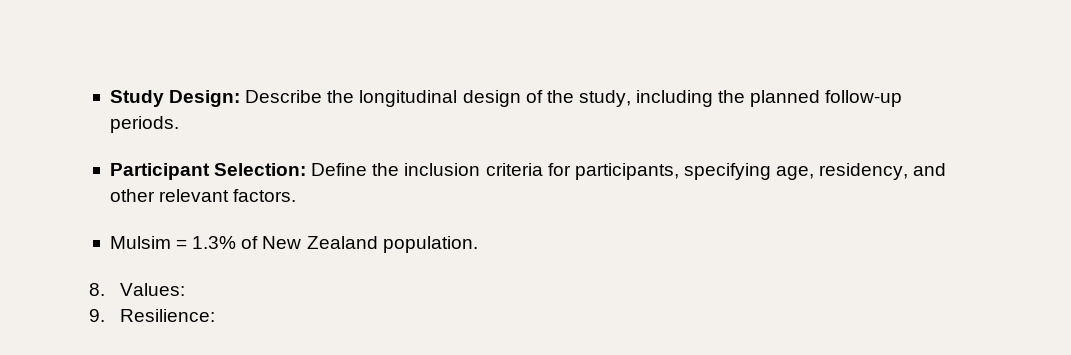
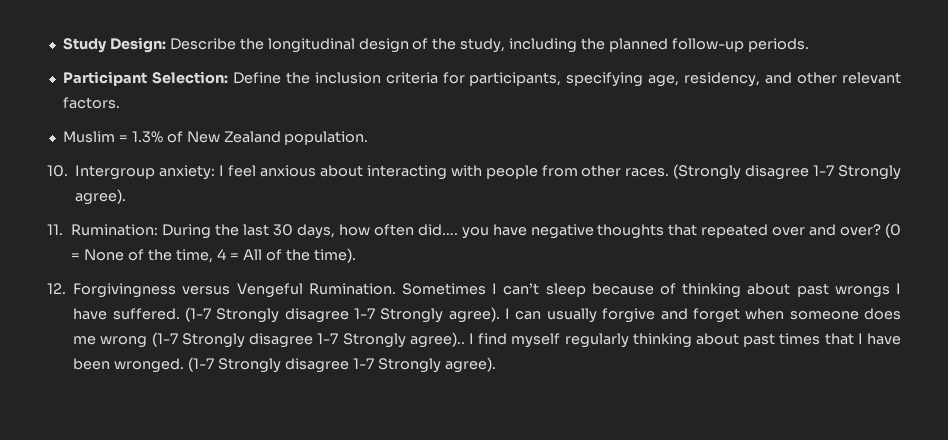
- Mulsim = 1.3% of New Zealand population.
+ Muslim = 1.3% of New Zealand population.
- 8. Values:
- 9. Resilience:
+ 10. Intergroup anxiety: I feel anxious about interacting with people from other races. (Strongly disagree 1-7 Strongly agree).
+ 11. Rumination: During the last 30 days, how often did…. you have negative thoughts that repeated over and over? (0 = None of the time, 4 = All of the time).
+ 12. Forgivingness versus Vengeful Rumination. Sometimes I can’t sleep because of thinking about past wrongs I have suffered. (1-7 Strongly disagree 1-7 Strongly agree). I can usually forgive and forget when someone does me wrong (1-7 Strongly disagree 1-7 Strongly agree).. I find myself regularly thinking about past times that I have been wronged. (1-7 Strongly disagree 1-7 Strongly agree).

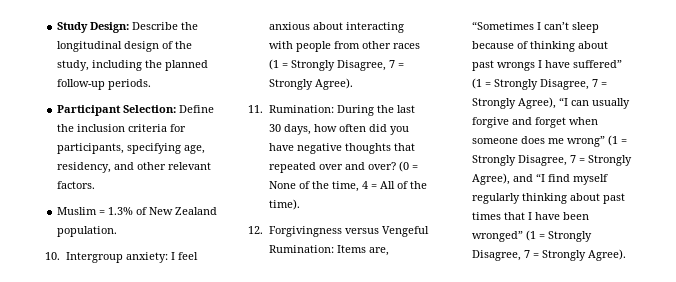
- 10. Intergroup anxiety: I feel anxious about interacting with people from other races. (Strongly disagree 1-7 Strongly agree).
+ 10. Intergroup anxiety: I feel anxious about interacting with people from other races (1 = Strongly Disagree, 7 = Strongly Agree).
- 11. Rumination: During the last 30 days, how often did…. you have negative thoughts that repeated over and over?
+ 11. Rumination: During the last 30 days, how often did you have negative thoughts that repeated over and over?
- 12. Forgivingness versus Vengeful Rumination. Sometimes I can’t sleep because of thinking about past wrongs I have suffered. (1-7 Strongly disagree 1-7 Strongly agree). I can usually forgive and forget when someone does me wrong (1-7 Strongly disagree 1-7 Strongly agree).. I find myself regularly thinking about past times that I have been wronged. (1-7 Strongly disagree 1-7 Strongly agree).
+ 12. Forgivingness versus Vengeful Rumination: Items are, “Sometimes I can’t sleep because of thinking about past wrongs I have suffered” (1 = Strongly Disagree, 7 = Strongly Agree), “I can usually forgive and forget when someone does me wrong” (1 = Strongly Disagree, 7 = Strongly Agree), and “I find myself regularly thinking about past times that I have been wronged” (1 = Strongly Disagree, 7 = Strongly Agree).

